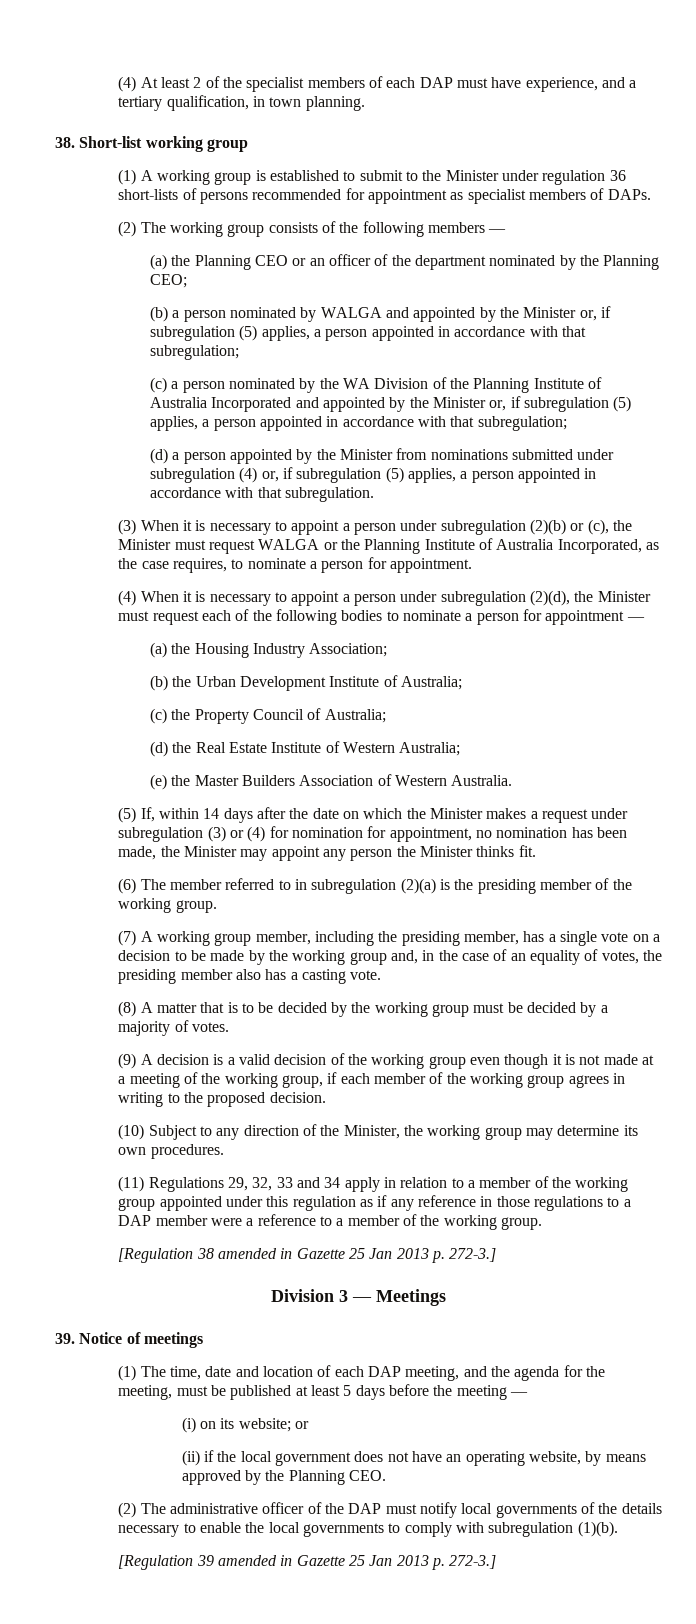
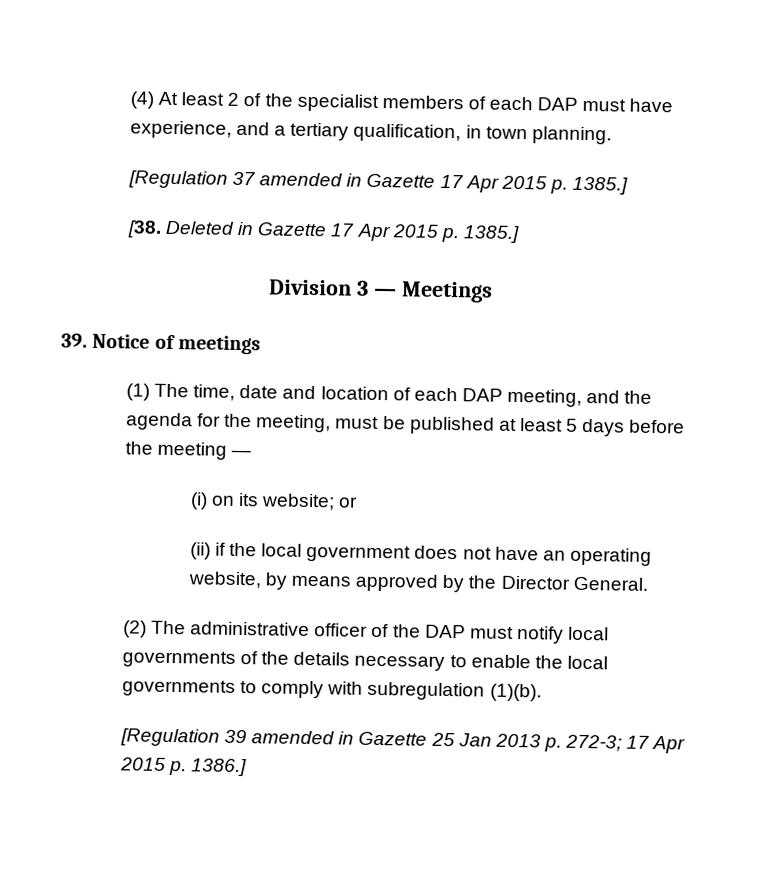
- 38. Short-list working group
- (1) A working group is established to submit to the Minister under regulation 36 short-lists of persons recommended for appointment as specialist members of DAPs.
- (2) The working group consists of the following members —
- (a) the Planning CEO or an officer of the department nominated by the Planning CEO;
- (b) a person nominated by WALGA and appointed by the Minister or, if subregulation (5) applies, a person appointed in accordance with that subregulation;
- (c) a person nominated by the WA Division of the Planning Institute of Australia Incorporated and appointed by the Minister or, if subregulation (5) applies, a person appointed in accordance with that subregulation;
- (d) a person appointed by the Minister from nominations submitted under subregulation (4) or, if subregulation (5) applies, a person appointed in accordance with that subregulation.
- (3) When it is necessary to appoint a person under subregulation (2)(b) or (c), the Minister must request WALGA or the Planning Institute of Australia Incorporated, as the case requires, to nominate a person for appointment.
- (4) When it is necessary to appoint a person under subregulation (2)(d), the Minister must request each of the following bodies to nominate a person for appointment —
- (a) the Housing Industry Association;
- (b) the Urban Development Institute of Australia;
- (c) the Property Council of Australia;
- (d) the Real Estate Institute of Western Australia;
- (e) the Master Builders Association of Western Australia.
- (5) If, within 14 days after the date on which the Minister makes a request under subregulation (3) or (4) for nomination for appointment, no nomination has been made, the Minister may appoint any person the Minister thinks fit.
- (6) The member referred to in subregulation (2)(a) is the presiding member of the working group.
- (7) A working group member, including the presiding member, has a single vote on a decision to be made by the working group and, in the case of an equality of votes, the presiding member also has a casting vote.
- (8) A matter that is to be decided by the working group must be decided by a majority of votes.
- (9) A decision is a valid decision of the working group even though it is not made at a meeting of the working group, if each member of the working group agrees in writing to the proposed decision.
- (10) Subject to any direction of the Minister, the working group may determine its own procedures.
- (11) Regulations 29, 32, 33 and 34 apply in relation to a member of the working group appointed under this regulation as if any reference in those regulations to a DAP member were a reference to a member of the working group.
- [Regulation 38 amended in Gazette 25 Jan 2013 p. 272-3.]
+ [Regulation 37 amended in Gazette 17 Apr 2015 p. 1385.]
+ [38. Deleted in Gazette 17 Apr 2015 p. 1385.]
- (ii) if the local government does not have an operating website, by means approved by the Planning CEO.
+ (ii) if the local government does not have an operating website, by means approved by the Director General.
- [Regulation 39 amended in Gazette 25 Jan 2013 p. 272-3.]
+ [Regulation 39 amended in Gazette 25 Jan 2013 p. 272-3; 17 Apr 2015 p. 1386.]

